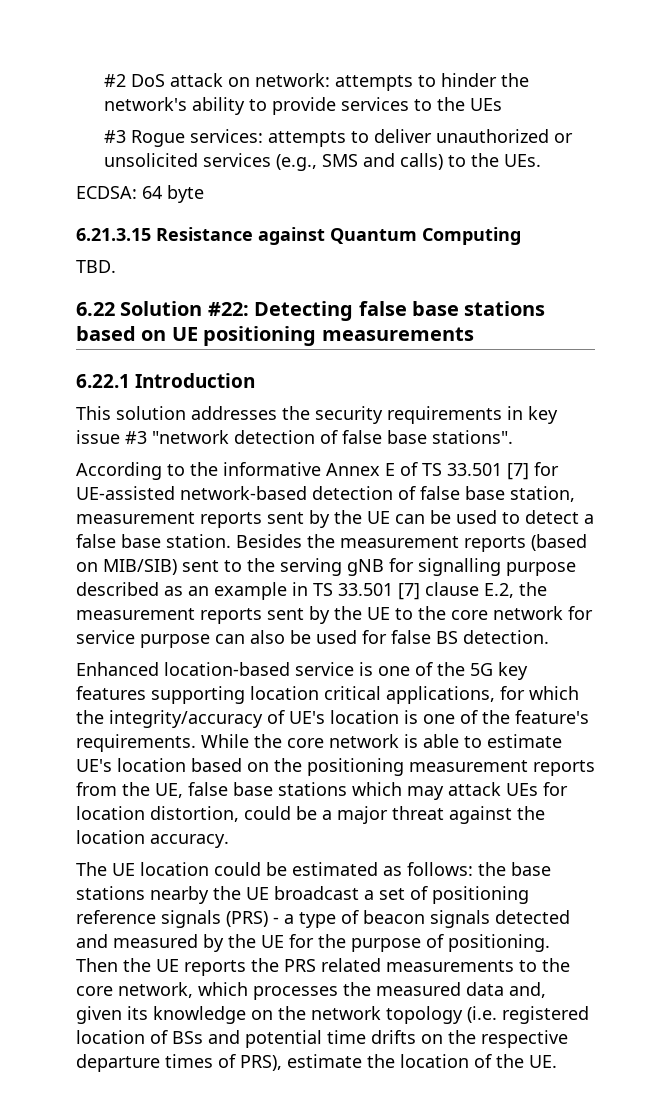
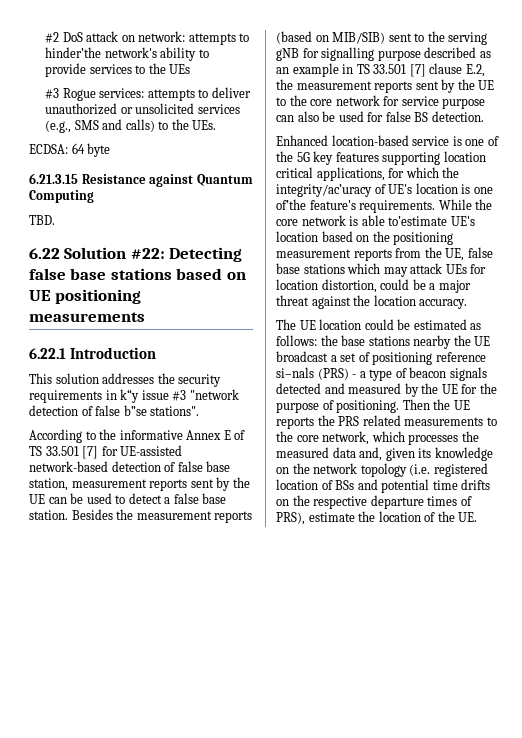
- #2 DoS attack on network: attempts to hinder the network's ability to provide services to the UEs
+ #2 DoS attack on network: attempts to hinder’the network's ability to provide services to the UEs
- This solution addresses the security requirements in key issue #3 "network detection of false base stations".
+ This solution addresses the security requirements in k“y issue #3 "network detection of false b”se stations".
- Enhanced location-based service is one of the 5G key features supporting location critical applications, for which the integrity/accuracy of UE's location is one of the feature's requirements.
+ Enhanced location-based service is one of the 5G key features supporting location critical applications, for which the integrity/ac’uracy of UE's location is one of’the feature's requirements.
- While the core network is able to estimate UE's location based on the positioning measurement reports from the UE, false base stations which may attack UEs for location distortion, could be a major threat against the location accuracy.
+ While the core network is able to’estimate UE's location based on the positioning measurement reports from the UE, false base stations which may attack UEs for location distortion, could be a major threat against the location accuracy.
- The UE location could be estimated as follows: the base stations nearby the UE broadcast a set of positioning reference signals (PRS) - a type of beacon signals detected and measured by the UE for the purpose of positioning.
+ The UE location could be estimated as follows: the base stations nearby the UE broadcast a set of positioning reference si–nals (PRS) - a type of beacon signals detected and measured by the UE for the purpose of positioning.

